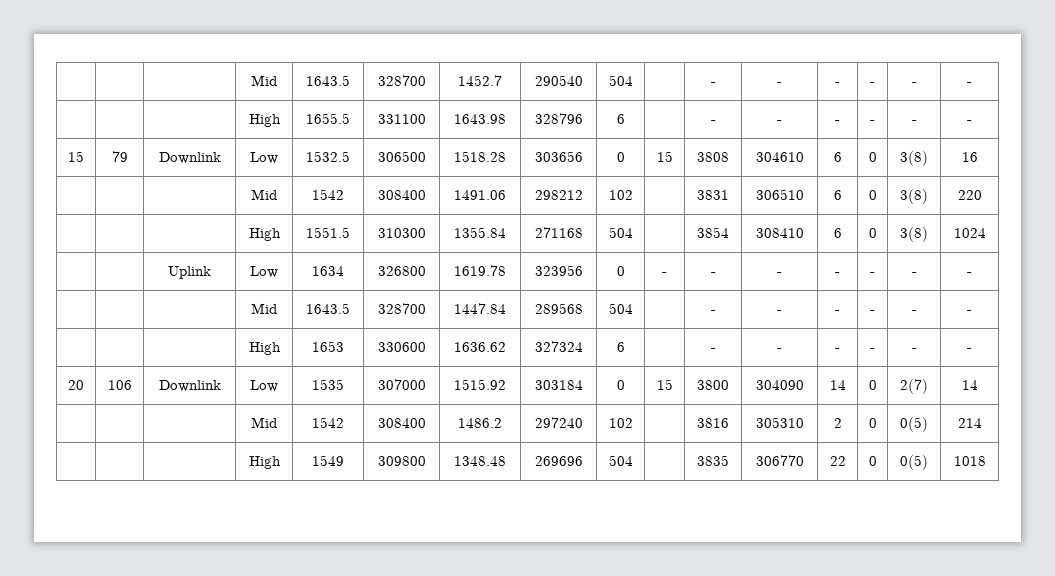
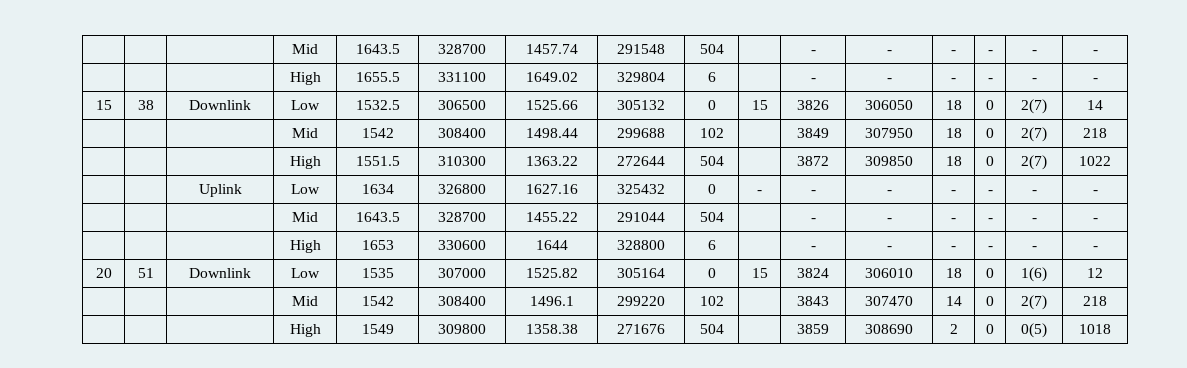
- | | | Mid | 1643.5 | 328700 | 1452.7 | 290540 | 504 | | - | - | - | - | - | -
+ | | | Mid | 1643.5 | 328700 | 1457.74 | 291548 | 504 | | - | - | - | - | - | -
- | | | High | 1655.5 | 331100 | 1643.98 | 328796 | 6 | | - | - | - | - | - | -
+ | | | High | 1655.5 | 331100 | 1649.02 | 329804 | 6 | | - | - | - | - | - | -
- 15 | 79 | Downlink | Low | 1532.5 | 306500 | 1518.28 | 303656 | 0 | 15 | 3808 | 304610 | 6 | 0 | 3(8) | 16
- | | | Mid | 1542 | 308400 | 1491.06 | 298212 | 102 | | 3831 | 306510 | 6 | 0 | 3(8) | 220
+ 15 | 38 | Downlink | Low | 1532.5 | 306500 | 1525.66 | 305132 | 0 | 15 | 3826 | 306050 | 18 | 0 | 2(7) | 14
+ | | | Mid | 1542 | 308400 | 1498.44 | 299688 | 102 | | 3849 | 307950 | 18 | 0 | 2(7) | 218
- | | | High | 1551.5 | 310300 | 1355.84 | 271168 | 504 | | 3854 | 308410 | 6 | 0 | 3(8) | 1024
+ | | | High | 1551.5 | 310300 | 1363.22 | 272644 | 504 | | 3872 | 309850 | 18 | 0 | 2(7) | 1022
- | | Uplink | Low | 1634 | 326800 | 1619.78 | 323956 | 0 | - | - | - | - | - | - | -
+ | | Uplink | Low | 1634 | 326800 | 1627.16 | 325432 | 0 | - | - | - | - | - | - | -
- | | | Mid | 1643.5 | 328700 | 1447.84 | 289568 | 504 | | - | - | - | - | - | -
+ | | | Mid | 1643.5 | 328700 | 1455.22 | 291044 | 504 | | - | - | - | - | - | -
- | | | High | 1653 | 330600 | 1636.62 | 327324 | 6 | | - | - | - | - | - | -
+ | | | High | 1653 | 330600 | 1644 | 328800 | 6 | | - | - | - | - | - | -
- 20 | 106 | Downlink | Low | 1535 | 307000 | 1515.92 | 303184 | 0 | 15 | 3800 | 304090 | 14 | 0 | 2(7) | 14
- | | | Mid | 1542 | 308400 | 1486.2 | 297240 | 102 | | 3816 | 305310 | 2 | 0 | 0(5) | 214
+ 20 | 51 | Downlink | Low | 1535 | 307000 | 1525.82 | 305164 | 0 | 15 | 3824 | 306010 | 18 | 0 | 1(6) | 12
+ | | | Mid | 1542 | 308400 | 1496.1 | 299220 | 102 | | 3843 | 307470 | 14 | 0 | 2(7) | 218
- | | | High | 1549 | 309800 | 1348.48 | 269696 | 504 | | 3835 | 306770 | 22 | 0 | 0(5) | 1018
+ | | | High | 1549 | 309800 | 1358.38 | 271676 | 504 | | 3859 | 308690 | 2 | 0 | 0(5) | 1018

